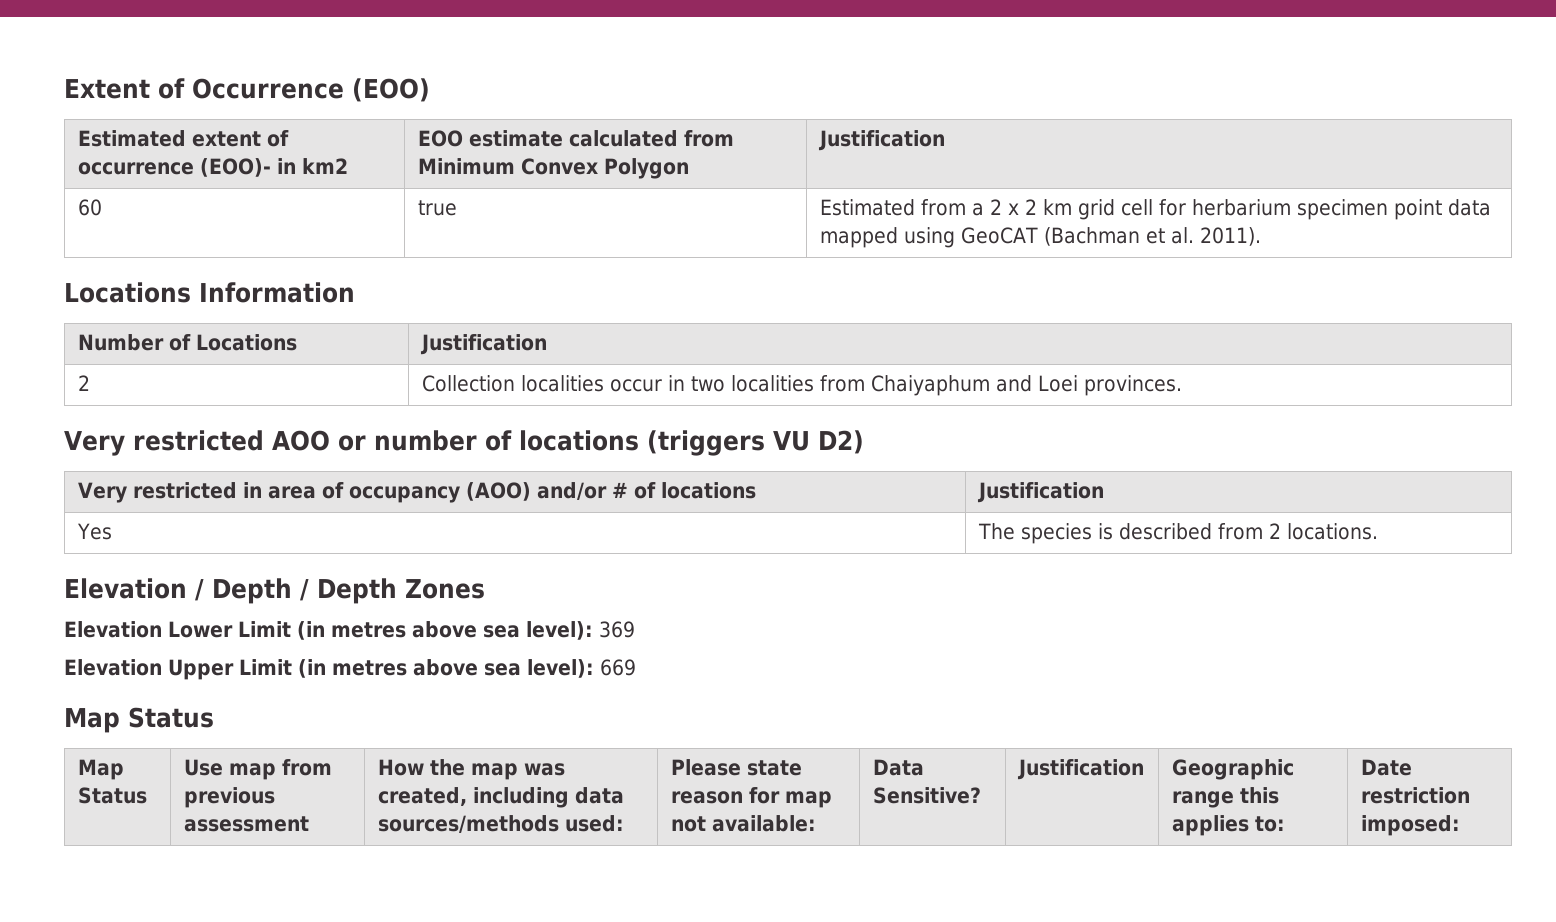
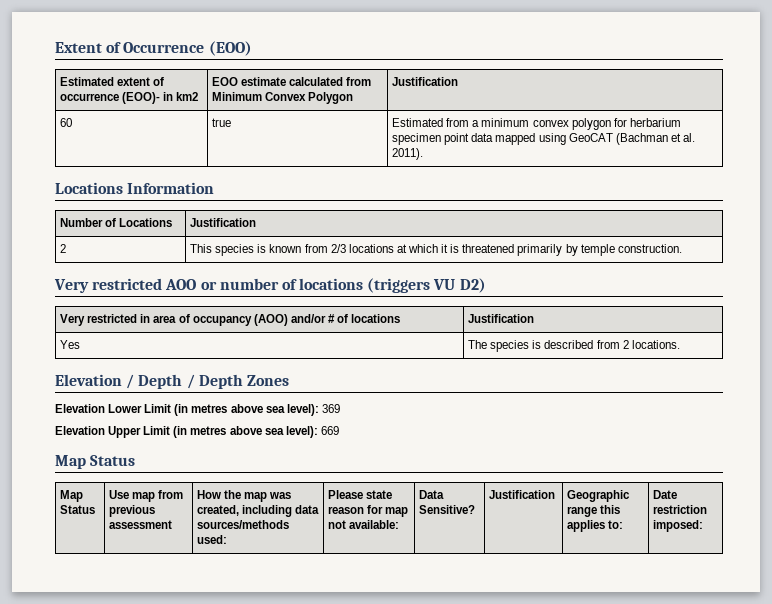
- 60 | true | Estimated from a 2 x 2 km grid cell for herbarium specimen point data mapped using GeoCAT (Bachman et al. 2011).
+ 60 | true | Estimated from a minimum convex polygon for herbarium specimen point data mapped using GeoCAT (Bachman et al. 2011).
- 2 | Collection localities occur in two localities from Chaiyaphum and Loei provinces.
+ 2 | This species is known from 2/3 locations at which it is threatened primarily by temple construction.

